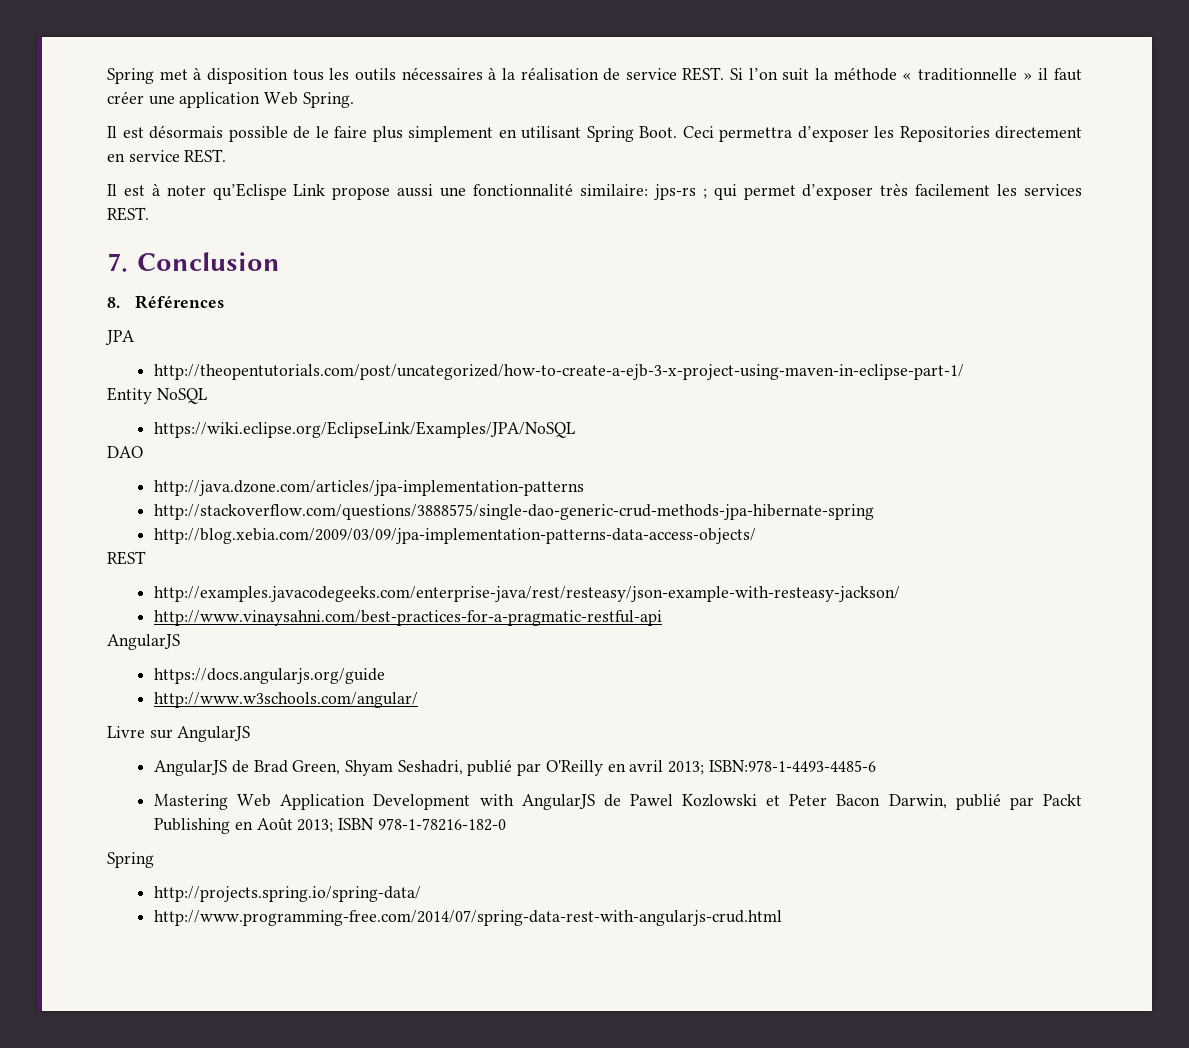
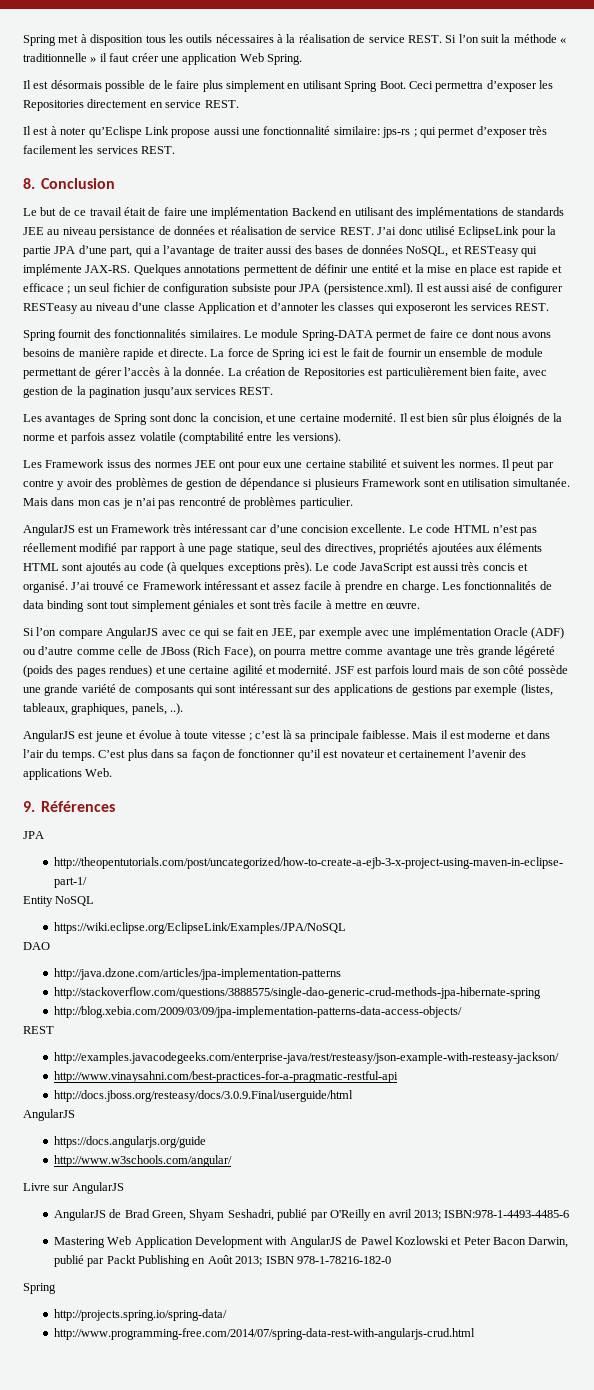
- 7. Conclusion
+ 8. Conclusion
- 8. Références
+ Le but de ce travail était de faire une implémentation Backend en utilisant des implémentations de standards JEE au niveau persistance de données et réalisation de service REST. J’ai donc utilisé EclipseLink pour la partie JPA d’une part, qui a l’avantage de traiter aussi des bases de données NoSQL, et RESTeasy qui implémente JAX-RS. Quelques annotations permettent de définir une entité et la mise en place est rapide et efficace ; un seul fichier de configuration subsiste pour JPA (persistence.xml). Il est aussi aisé de configurer RESTeasy au niveau d’une classe Application et d’annoter les classes qui exposeront les services REST.
+ Spring fournit des fonctionnalités similaires. Le module Spring-DATA permet de faire ce dont nous avons besoins de manière rapide et directe. La force de Spring ici est le fait de fournir un ensemble de module permettant de gérer l’accès à la donnée. La création de Repositories est particulièrement bien faite, avec gestion de la pagination jusqu’aux services REST.
+ Les avantages de Spring sont donc la concision, et une certaine modernité. Il est bien sûr plus éloignés de la norme et parfois assez volatile (comptabilité entre les versions).
+ Les Framework issus des normes JEE ont pour eux une certaine stabilité et suivent les normes. Il peut par contre y avoir des problèmes de gestion de dépendance si plusieurs Framework sont en utilisation simultanée. Mais dans mon cas je n’ai pas rencontré de problèmes particulier.
+ AngularJS est un Framework très intéressant car d’une concision excellente. Le code HTML n’est pas réellement modifié par rapport à une page statique, seul des directives, propriétés ajoutées aux éléments HTML sont ajoutés au code (à quelques exceptions près). Le code JavaScript est aussi très concis et organisé. J’ai trouvé ce Framework intéressant et assez facile à prendre en charge. Les fonctionnalités de data binding sont tout simplement géniales et sont très facile à mettre en œuvre.
+ Si l’on compare AngularJS avec ce qui se fait en JEE, par exemple avec une implémentation Oracle (ADF) ou d’autre comme celle de JBoss (Rich Face), on pourra mettre comme avantage une très grande légéreté (poids des pages rendues) et une certaine agilité et modernité. JSF est parfois lourd mais de son côté possède une grande variété de composants qui sont intéressant sur des applications de gestions par exemple (listes, tableaux, graphiques, panels, ..).
+ AngularJS est jeune et évolue à toute vitesse ; c’est là sa principale faiblesse. Mais il est moderne et dans l’air du temps. C’est plus dans sa façon de fonctionner qu’il est novateur et certainement l’avenir des applications Web.
+ 9. Références
+ http://docs.jboss.org/resteasy/docs/3.0.9.Final/userguide/html

